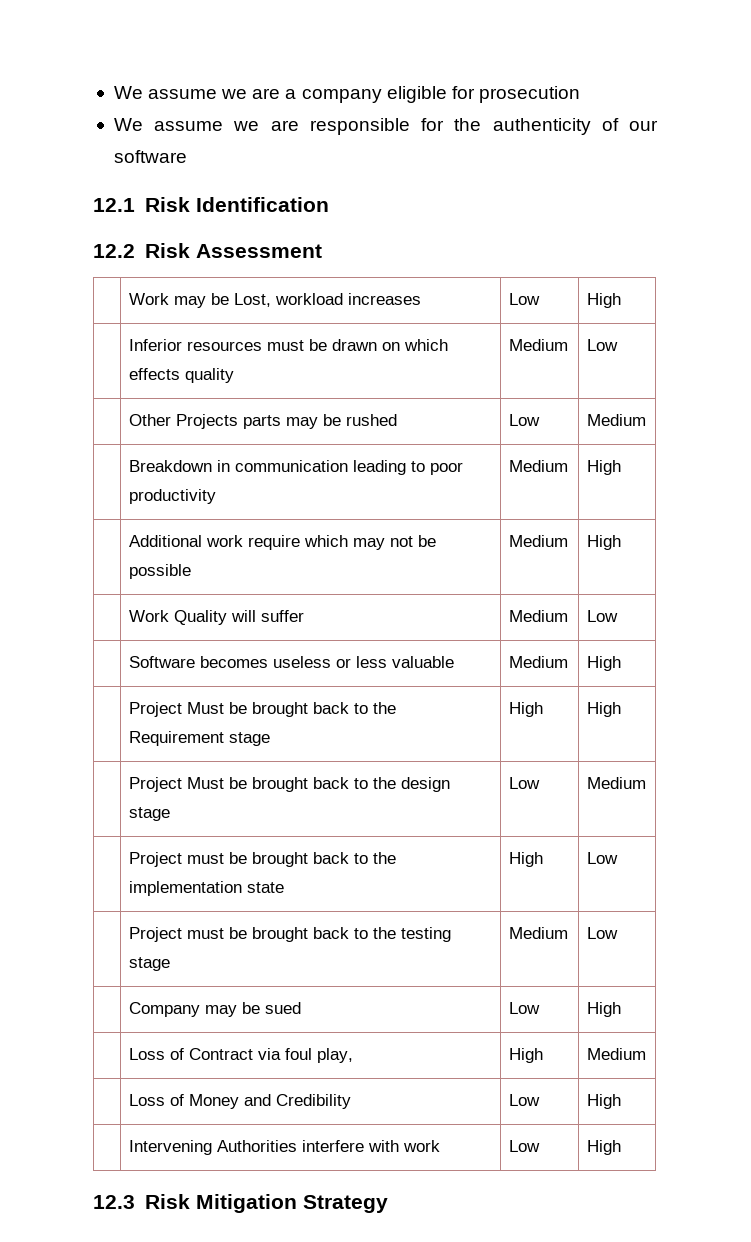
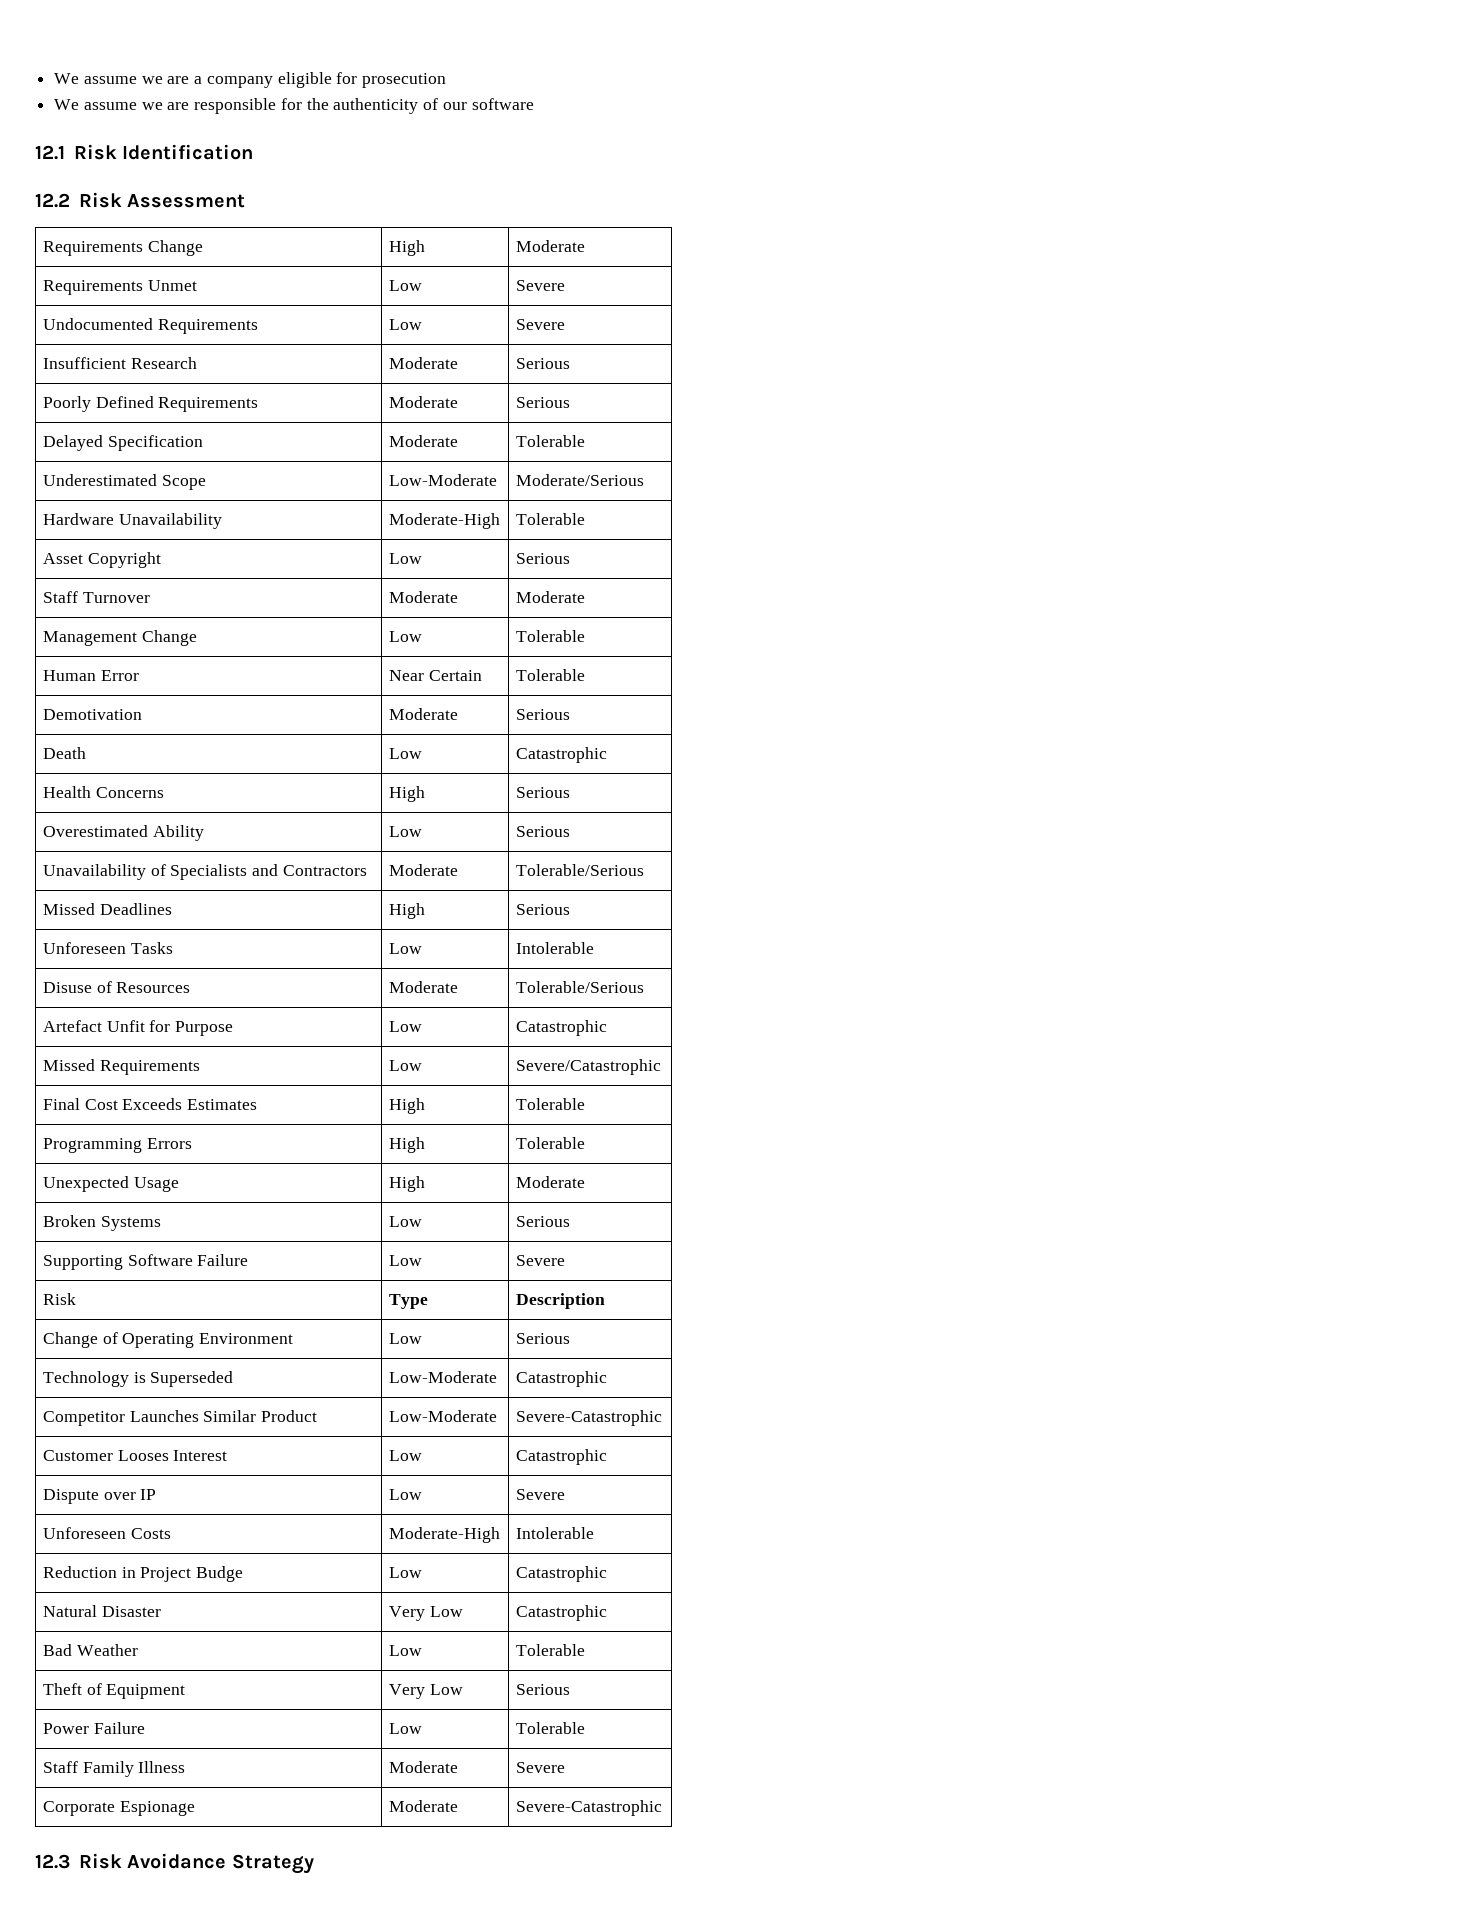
- | Work may be Lost, workload increases | Low | High
- | Inferior resources must be drawn on which effects quality | Medium | Low
- | Other Projects parts may be rushed | Low | Medium
- | Breakdown in communication leading to poor productivity | Medium | High
- | Additional work require which may not be possible | Medium | High
- | Work Quality will suffer | Medium | Low
- | Software becomes useless or less valuable | Medium | High
- | Project Must be brought back to the Requirement stage | High | High
- | Project Must be brought back to the design stage | Low | Medium
- | Project must be brought back to the implementation state | High | Low
- | Project must be brought back to the testing stage | Medium | Low
- | Company may be sued | Low | High
- | Loss of Contract via foul play, | High | Medium
- | Loss of Money and Credibility | Low | High
- | Intervening Authorities interfere with work | Low | High
+ Requirements Change | High | Moderate
+ Requirements Unmet | Low | Severe
+ Undocumented Requirements | Low | Severe
+ Insufficient Research | Moderate | Serious
+ Poorly Defined Requirements | Moderate | Serious
+ Delayed Specification | Moderate | Tolerable
+ Underestimated Scope | Low-Moderate | Moderate/Serious
+ Hardware Unavailability | Moderate-High | Tolerable
+ Asset Copyright | Low | Serious
+ Staff Turnover | Moderate | Moderate
+ Management Change | Low | Tolerable
+ Human Error | Near Certain | Tolerable
+ Demotivation | Moderate | Serious
+ Death | Low | Catastrophic
+ Health Concerns | High | Serious
+ Overestimated Ability | Low | Serious
+ Unavailability of Specialists and Contractors | Moderate | Tolerable/Serious
+ Missed Deadlines | High | Serious
+ Unforeseen Tasks | Low | Intolerable
+ Disuse of Resources | Moderate | Tolerable/Serious
+ Artefact Unfit for Purpose | Low | Catastrophic
+ Missed Requirements | Low | Severe/Catastrophic
+ Final Cost Exceeds Estimates | High | Tolerable
+ Programming Errors | High | Tolerable
+ Unexpected Usage | High | Moderate
+ Broken Systems | Low | Serious
+ Supporting Software Failure | Low | Severe
+ Risk | Type | Description
+ Change of Operating Environment | Low | Serious
+ Technology is Superseded | Low-Moderate | Catastrophic
+ Competitor Launches Similar Product | Low-Moderate | Severe-Catastrophic
+ Customer Looses Interest | Low | Catastrophic
+ Dispute over IP | Low | Severe
+ Unforeseen Costs | Moderate-High | Intolerable
+ Reduction in Project Budge | Low | Catastrophic
+ Natural Disaster | Very Low | Catastrophic
+ Bad Weather | Low | Tolerable
+ Theft of Equipment | Very Low | Serious
+ Power Failure | Low | Tolerable
+ Staff Family Illness | Moderate | Severe
+ Corporate Espionage | Moderate | Severe-Catastrophic
- 12.3 Risk Mitigation Strategy
+ 12.3 Risk Avoidance Strategy

